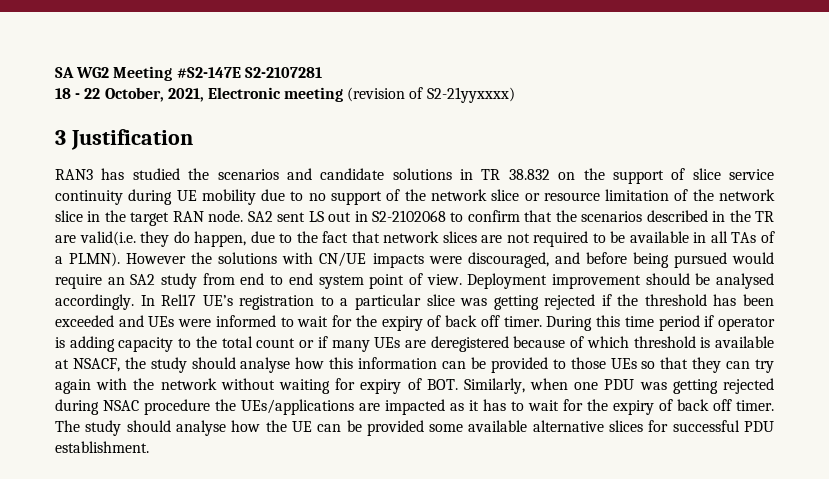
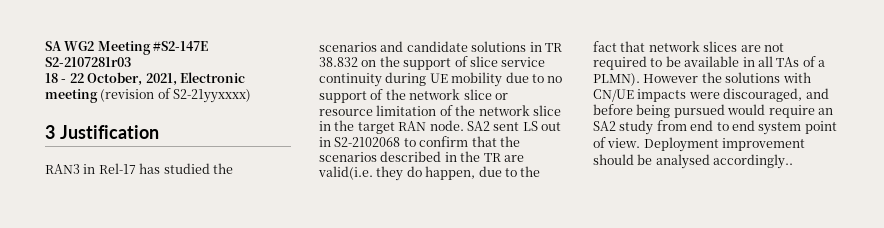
- SA WG2 Meeting #S2-147E S2-2107281
+ SA WG2 Meeting #S2-147E S2-2107281r03
- RAN3 has studied the scenarios and candidate solutions in TR 38.832 on the support of slice service continuity during UE mobility due to no support of the network slice or resource limitation of the network slice in the target RAN node.
+ RAN3 in Rel-17 has studied the scenarios and candidate solutions in TR 38.832 on the support of slice service continuity during UE mobility due to no support of the network slice or resource limitation of the network slice in the target RAN node.
- Deployment improvement should be analysed accordingly. In Rel17 UE’s registration to a particular slice was getting rejected if the threshold has been exceeded and UEs were informed to wait for the expiry of back off timer. During this time period if operator is adding capacity to the total count or if many UEs are deregistered because of which threshold is available at NSACF, the study should analyse how this information can be provided to those UEs so that they can try again with the network without waiting for expiry of BOT. Similarly, when one PDU was getting rejected during NSAC procedure the UEs/applications are impacted as it has to wait for the expiry of back off timer. The study should analyse how the UE can be provided some available alternative slices for successful PDU establishment.
+ Deployment improvement should be analysed accordingly..

